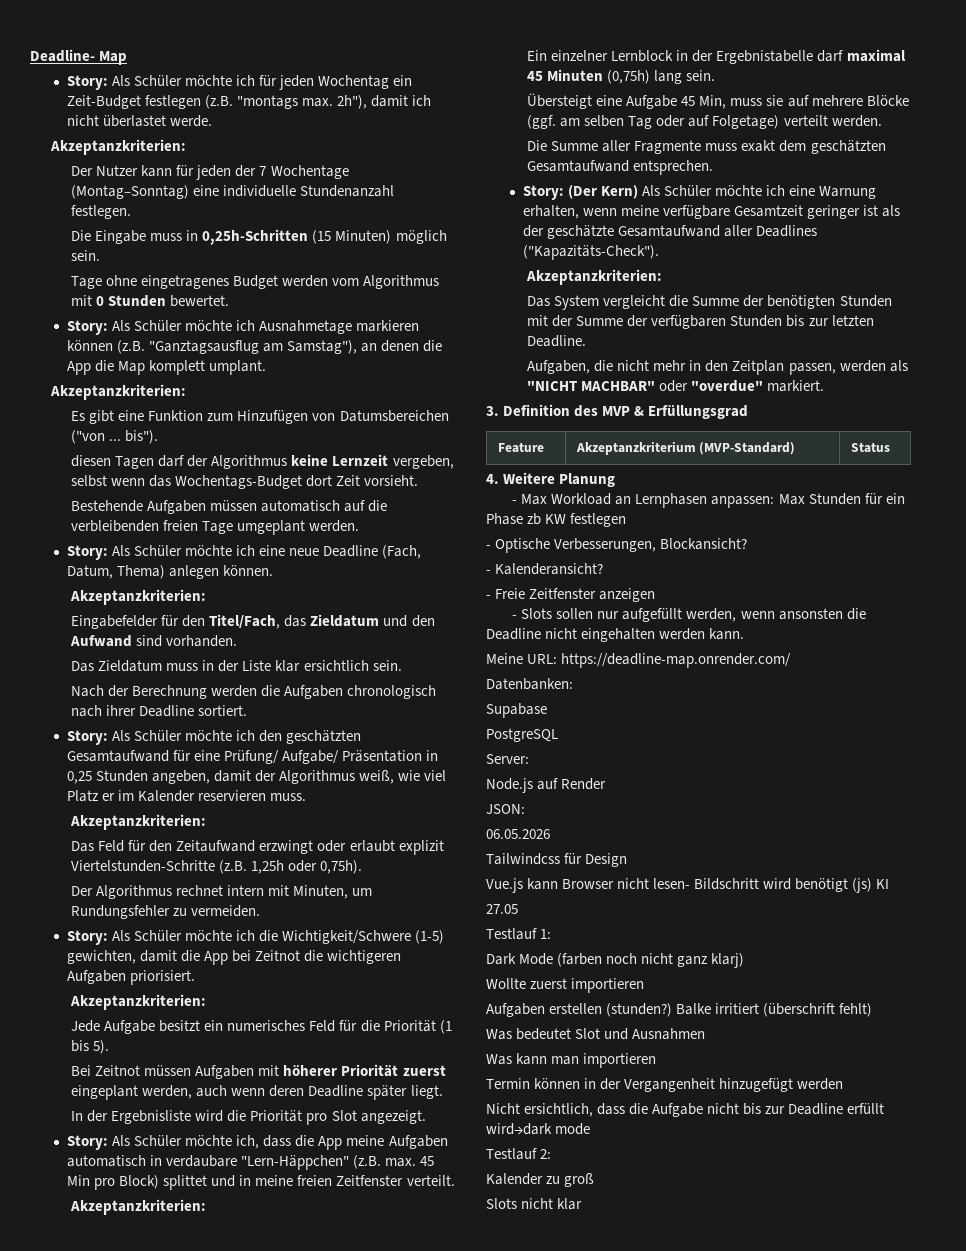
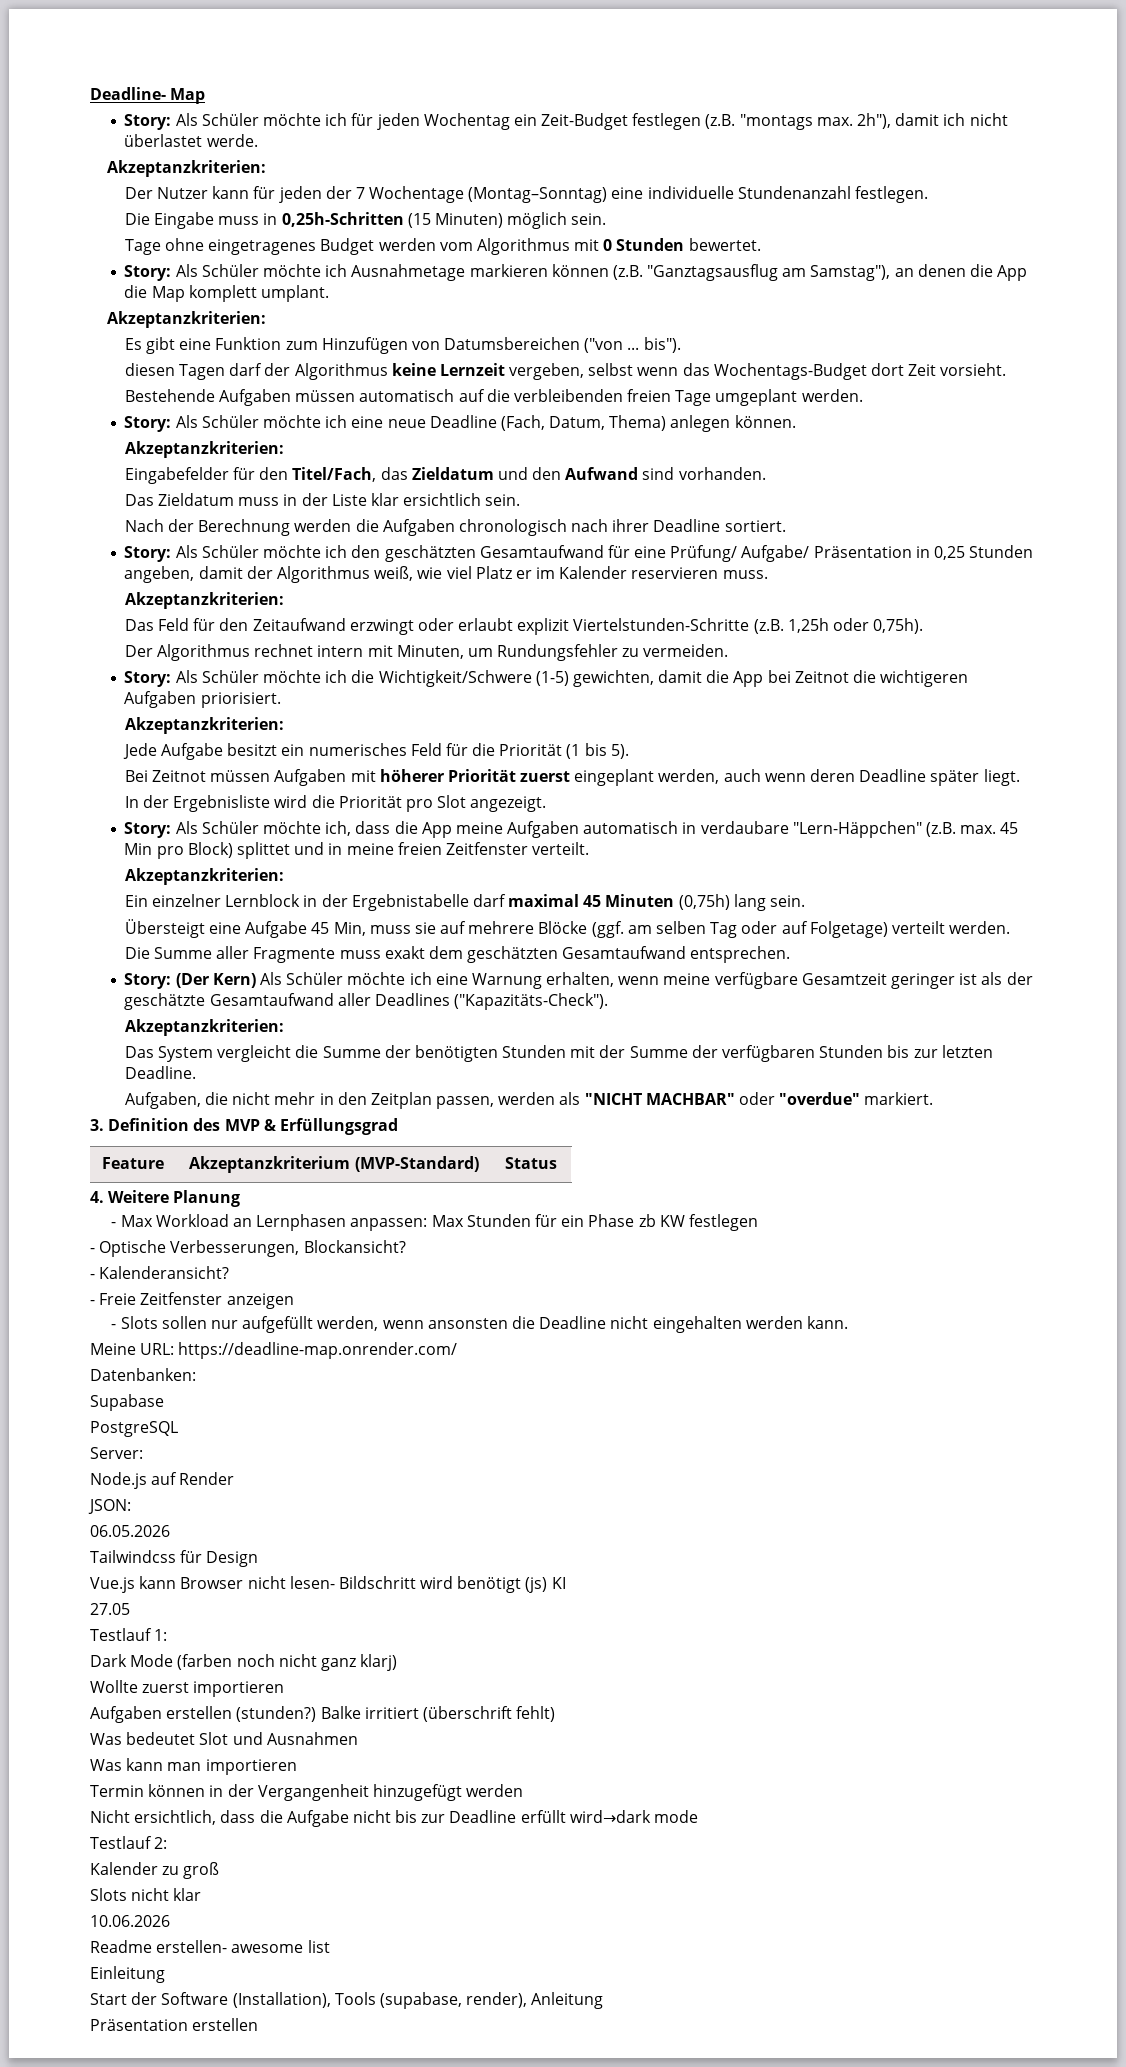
+ 10.06.2026
+ Readme erstellen- awesome list
+ Einleitung
+ Start der Software (Installation), Tools (supabase, render), Anleitung
+ Präsentation erstellen

